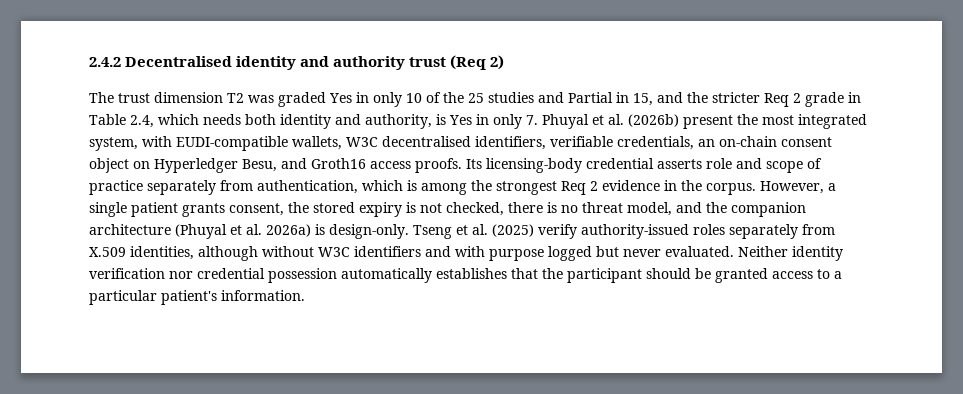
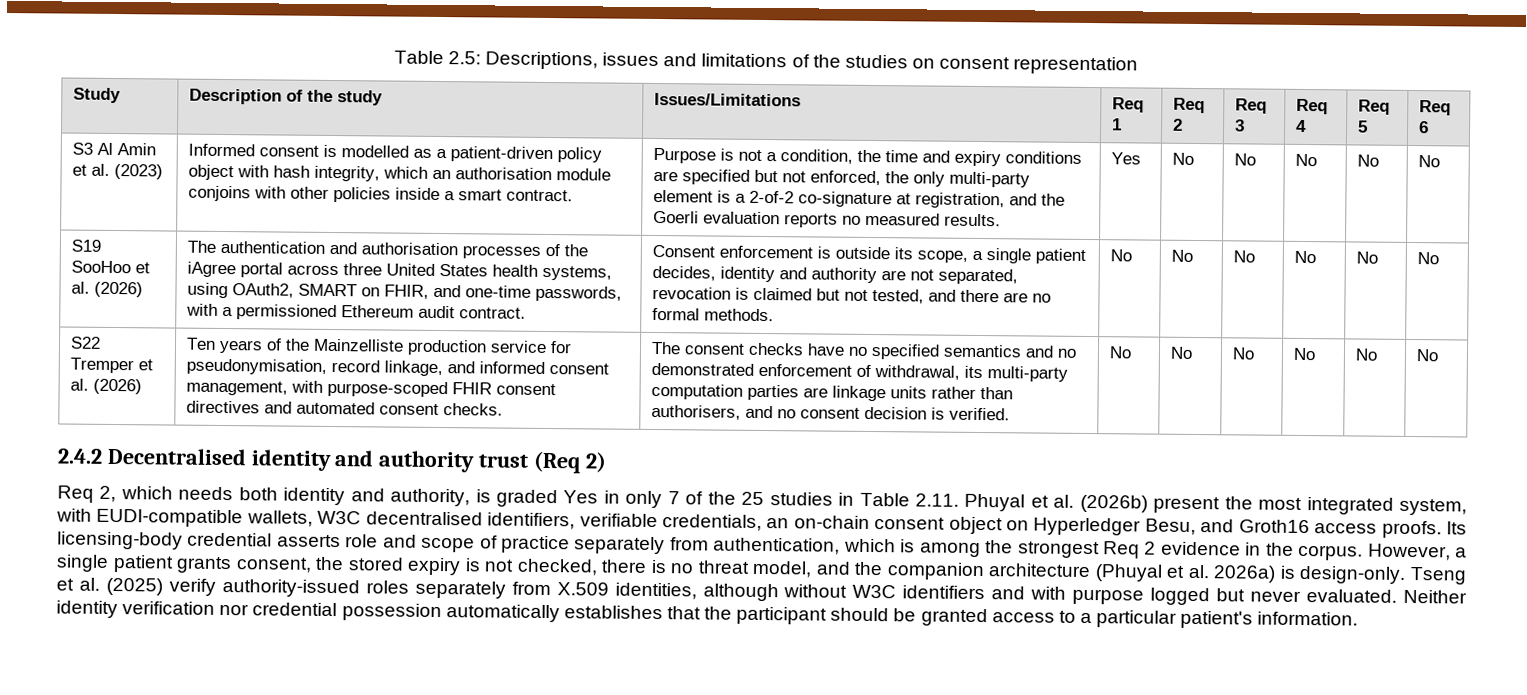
+ Table 2.5: Descriptions, issues and limitations of the studies on consent representation
+ Study | Description of the study | Issues/Limitations | Req 1 | Req 2 | Req 3 | Req 4 | Req 5 | Req 6
+ S3 Al Amin et al. (2023) | Informed consent is modelled as a patient-driven policy object with hash integrity, which an authorisation module conjoins with other policies inside a smart contract. | Purpose is not a condition, the time and expiry conditions are specified but not enforced, the only multi-party element is a 2-of-2 co-signature at registration, and the Goerli evaluation reports no measured results. | Yes | No | No | No | No | No
+ S19 SooHoo et al. (2026) | The authentication and authorisation processes of the iAgree portal across three United States health systems, using OAuth2, SMART on FHIR, and one-time passwords, with a permissioned Ethereum audit contract. | Consent enforcement is outside its scope, a single patient decides, identity and authority are not separated, revocation is claimed but not tested, and there are no formal methods. | No | No | No | No | No | No
+ S22 Tremper et al. (2026) | Ten years of the Mainzelliste production service for pseudonymisation, record linkage, and informed consent management, with purpose-scoped FHIR consent directives and automated consent checks. | The consent checks have no specified semantics and no demonstrated enforcement of withdrawal, its multi-party computation parties are linkage units rather than authorisers, and no consent decision is verified. | No | No | No | No | No | No
- The trust dimension T2 was graded Yes in only 10 of the 25 studies and Partial in 15, and the stricter Req 2 grade in Table 2.4, which needs both identity and authority, is Yes in only 7. Phuyal et al. (2026b) present the most integrated system, with EUDI-compatible wallets, W3C decentralised identifiers, verifiable credentials, an on-chain consent object on Hyperledger Besu, and Groth16 access proofs.
+ Req 2, which needs both identity and authority, is graded Yes in only 7 of the 25 studies in Table 2.11. Phuyal et al. (2026b) present the most integrated system, with EUDI-compatible wallets, W3C decentralised identifiers, verifiable credentials, an on-chain consent object on Hyperledger Besu, and Groth16 access proofs.

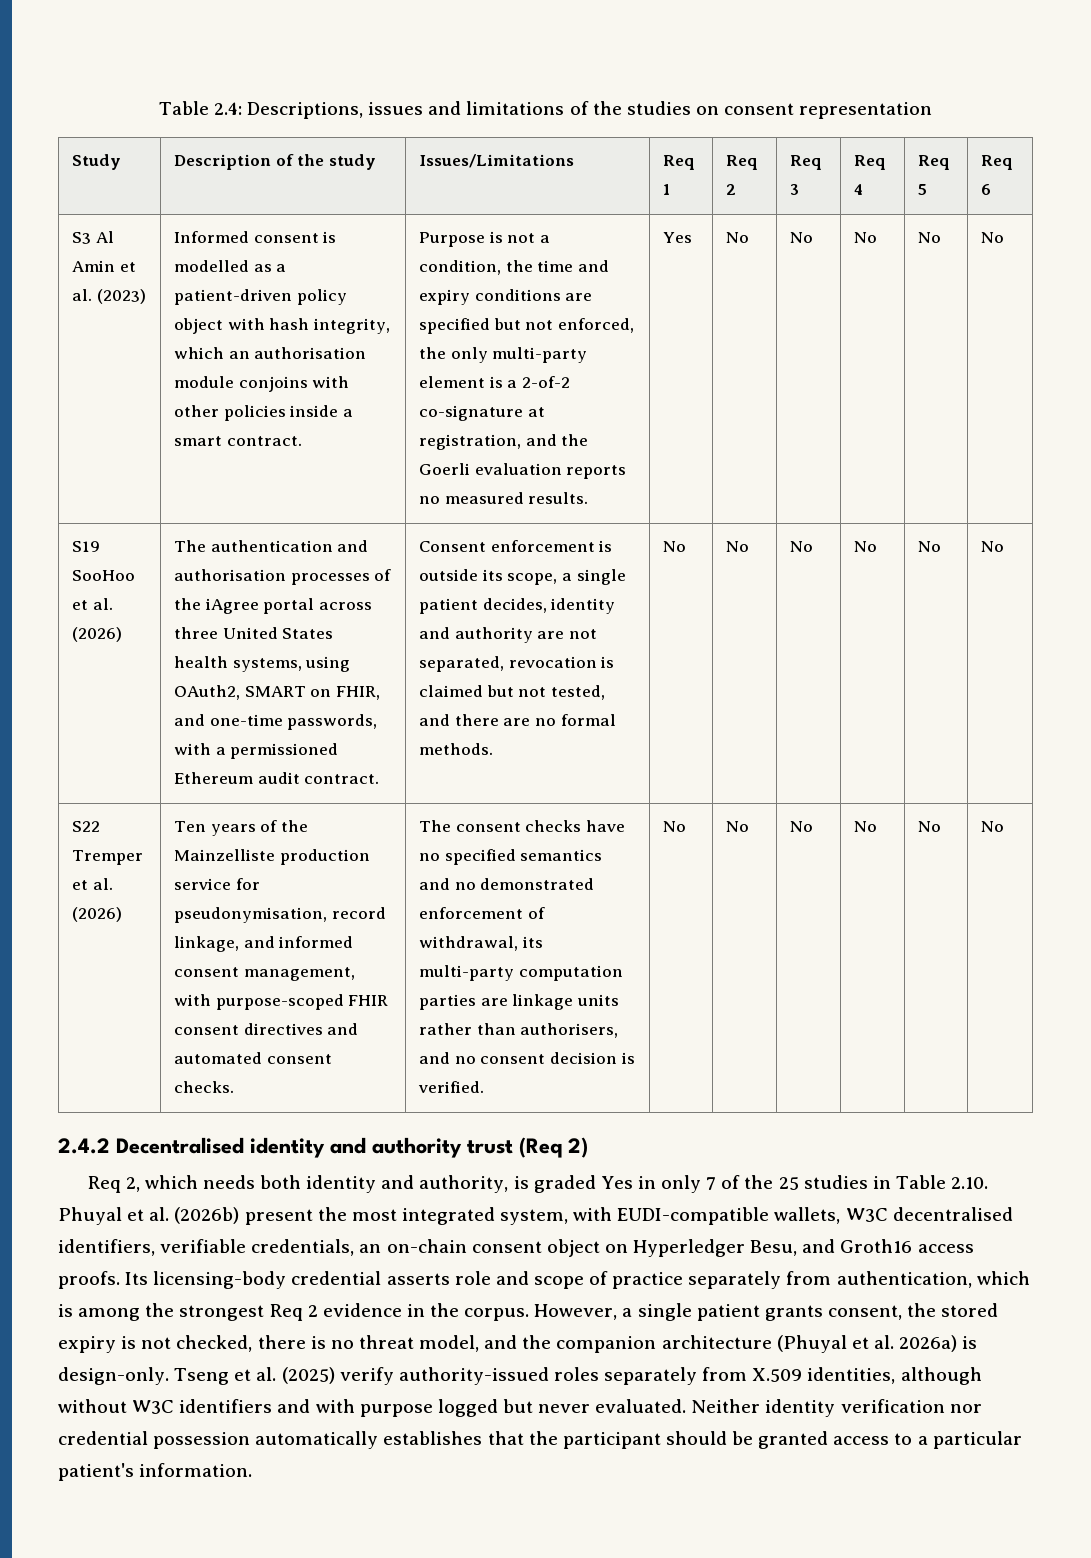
- Table 2.5: Descriptions, issues and limitations of the studies on consent representation
+ Table 2.4: Descriptions, issues and limitations of the studies on consent representation
- Req 2, which needs both identity and authority, is graded Yes in only 7 of the 25 studies in Table 2.11. Phuyal et al. (2026b) present the most integrated system, with EUDI-compatible wallets, W3C decentralised identifiers, verifiable credentials, an on-chain consent object on Hyperledger Besu, and Groth16 access proofs.
+ Req 2, which needs both identity and authority, is graded Yes in only 7 of the 25 studies in Table 2.10. Phuyal et al. (2026b) present the most integrated system, with EUDI-compatible wallets, W3C decentralised identifiers, verifiable credentials, an on-chain consent object on Hyperledger Besu, and Groth16 access proofs.

